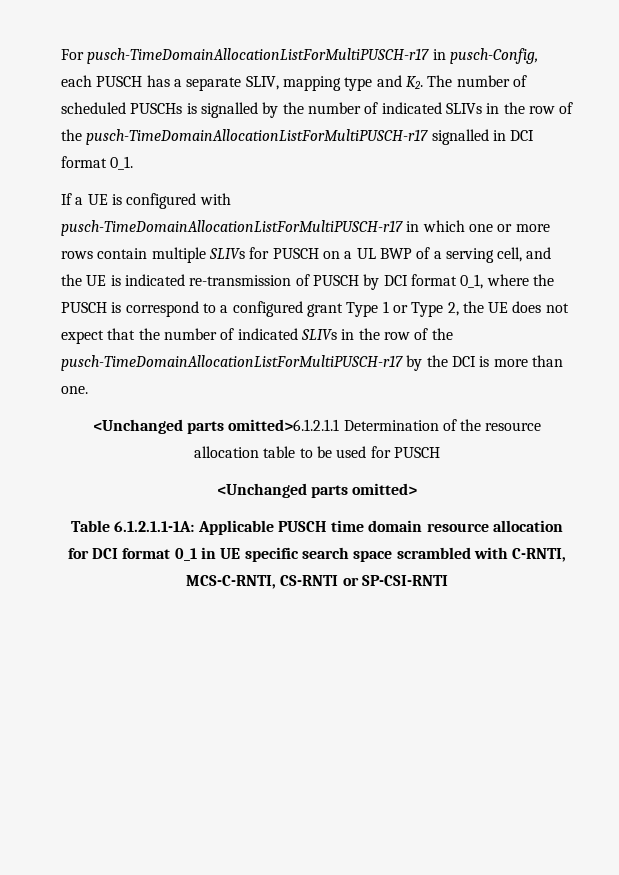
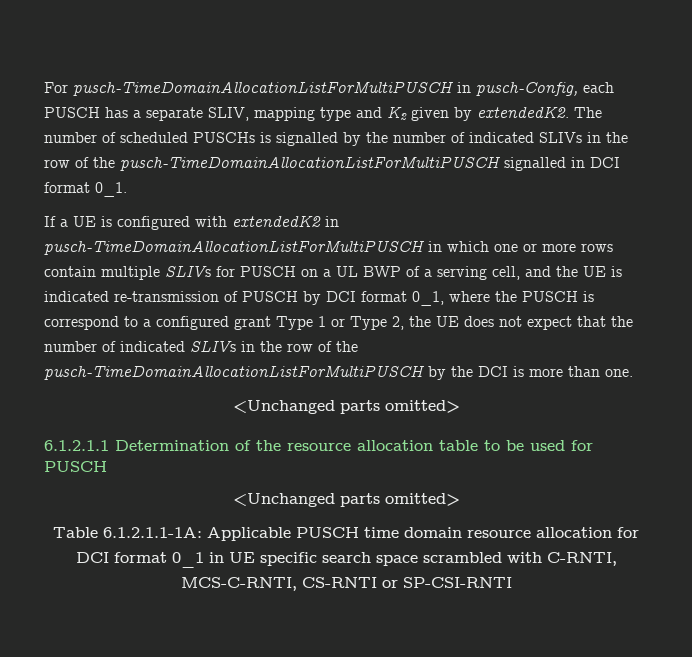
- For pusch-TimeDomainAllocationListForMultiPUSCH-r17 in pusch-Config, each PUSCH has a separate SLIV, mapping type and K2. The number of scheduled PUSCHs is signalled by the number of indicated SLIVs in the row of the pusch-TimeDomainAllocationListForMultiPUSCH-r17 signalled in DCI format 0_1.
+ For pusch-TimeDomainAllocationListForMultiPUSCH in pusch-Config, each PUSCH has a separate SLIV, mapping type and K2 given by extendedK2. The number of scheduled PUSCHs is signalled by the number of indicated SLIVs in the row of the pusch-TimeDomainAllocationListForMultiPUSCH signalled in DCI format 0_1.
- If a UE is configured with pusch-TimeDomainAllocationListForMultiPUSCH-r17 in which one or more rows contain multiple SLIVs for PUSCH on a UL BWP of a serving cell, and the UE is indicated re-transmission of PUSCH by DCI format 0_1, where the PUSCH is correspond to a configured grant Type 1 or Type 2, the UE does not expect that the number of indicated SLIVs in the row of the pusch-TimeDomainAllocationListForMultiPUSCH-r17 by the DCI is more than one.
- <Unchanged parts omitted>6.1.2.1.1 Determination of the resource allocation table to be used for PUSCH
+ If a UE is configured with extendedK2 in pusch-TimeDomainAllocationListForMultiPUSCH in which one or more rows contain multiple SLIVs for PUSCH on a UL BWP of a serving cell, and the UE is indicated re-transmission of PUSCH by DCI format 0_1, where the PUSCH is correspond to a configured grant Type 1 or Type 2, the UE does not expect that the number of indicated SLIVs in the row of the pusch-TimeDomainAllocationListForMultiPUSCH by the DCI is more than one.
+ <Unchanged parts omitted>
+ 6.1.2.1.1 Determination of the resource allocation table to be used for PUSCH

